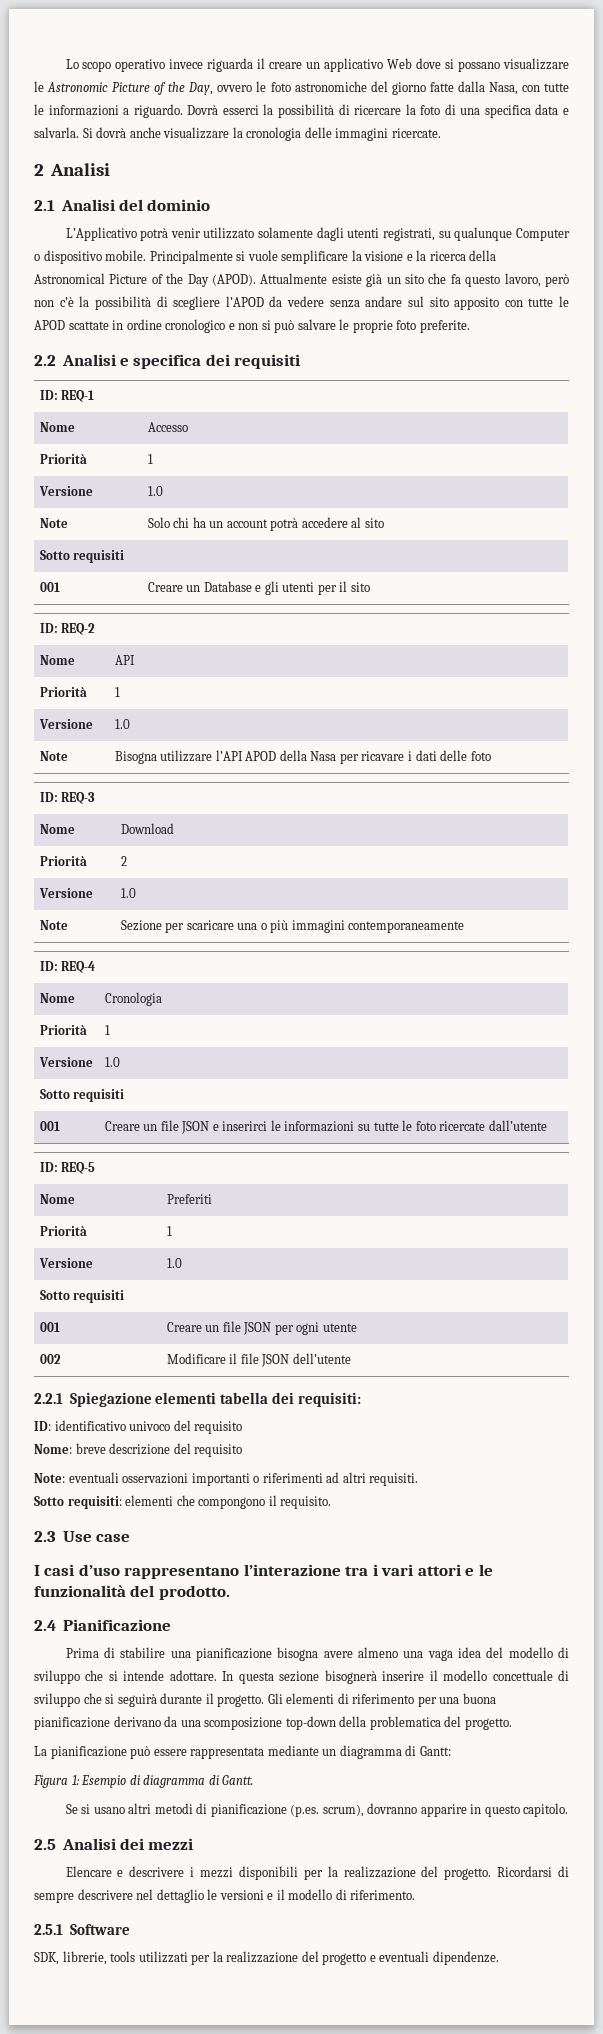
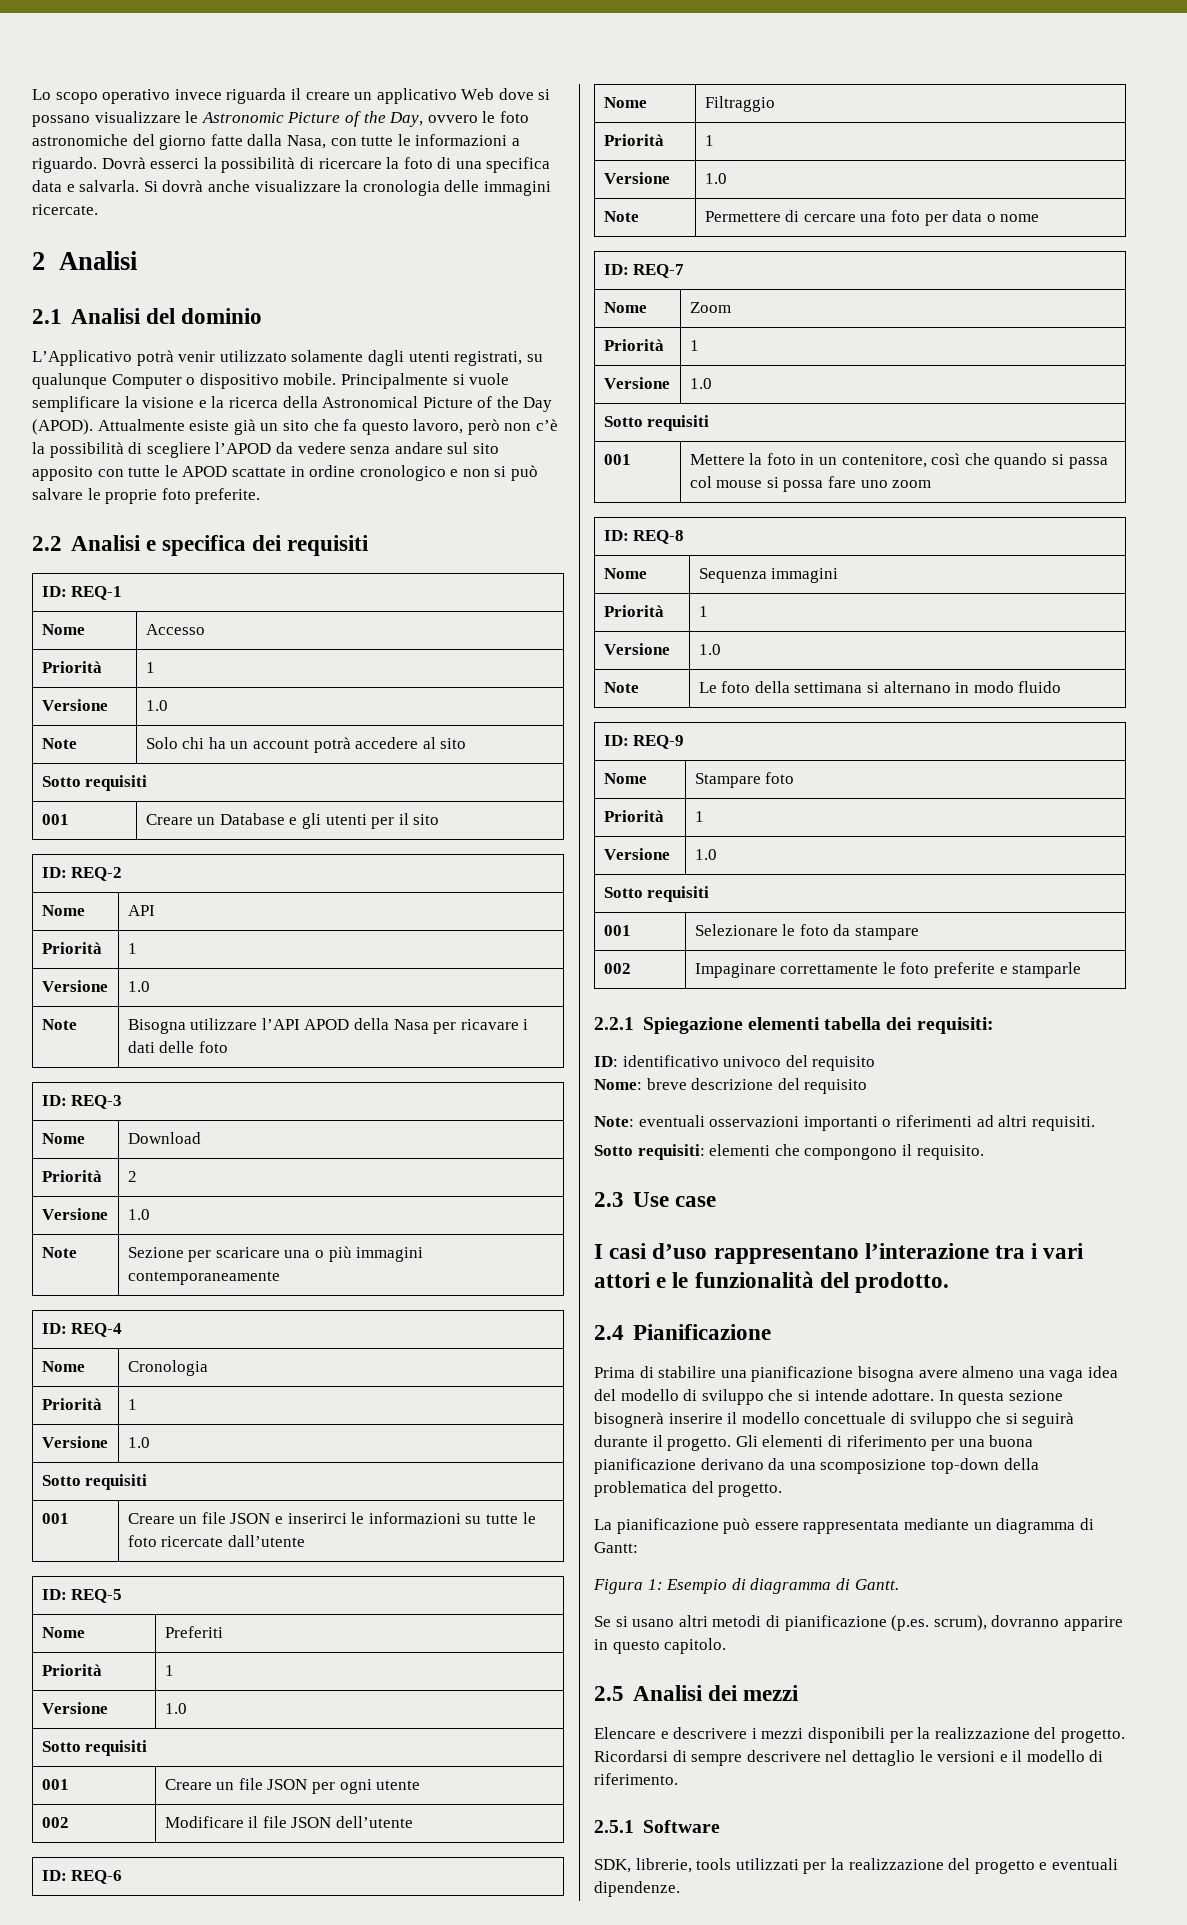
+ ID: REQ-6
+ Nome | Filtraggio
+ Priorità | 1
+ Versione | 1.0
+ Note | Permettere di cercare una foto per data o nome
+ ID: REQ-7
+ Nome | Zoom
+ Priorità | 1
+ Versione | 1.0
+ Sotto requisiti
+ 001 | Mettere la foto in un contenitore, così che quando si passa col mouse si possa fare uno zoom
+ ID: REQ-8
+ Nome | Sequenza immagini
+ Priorità | 1
+ Versione | 1.0
+ Note | Le foto della settimana si alternano in modo fluido
+ ID: REQ-9
+ Nome | Stampare foto
+ Priorità | 1
+ Versione | 1.0
+ Sotto requisiti
+ 001 | Selezionare le foto da stampare
+ 002 | Impaginare correttamente le foto preferite e stamparle

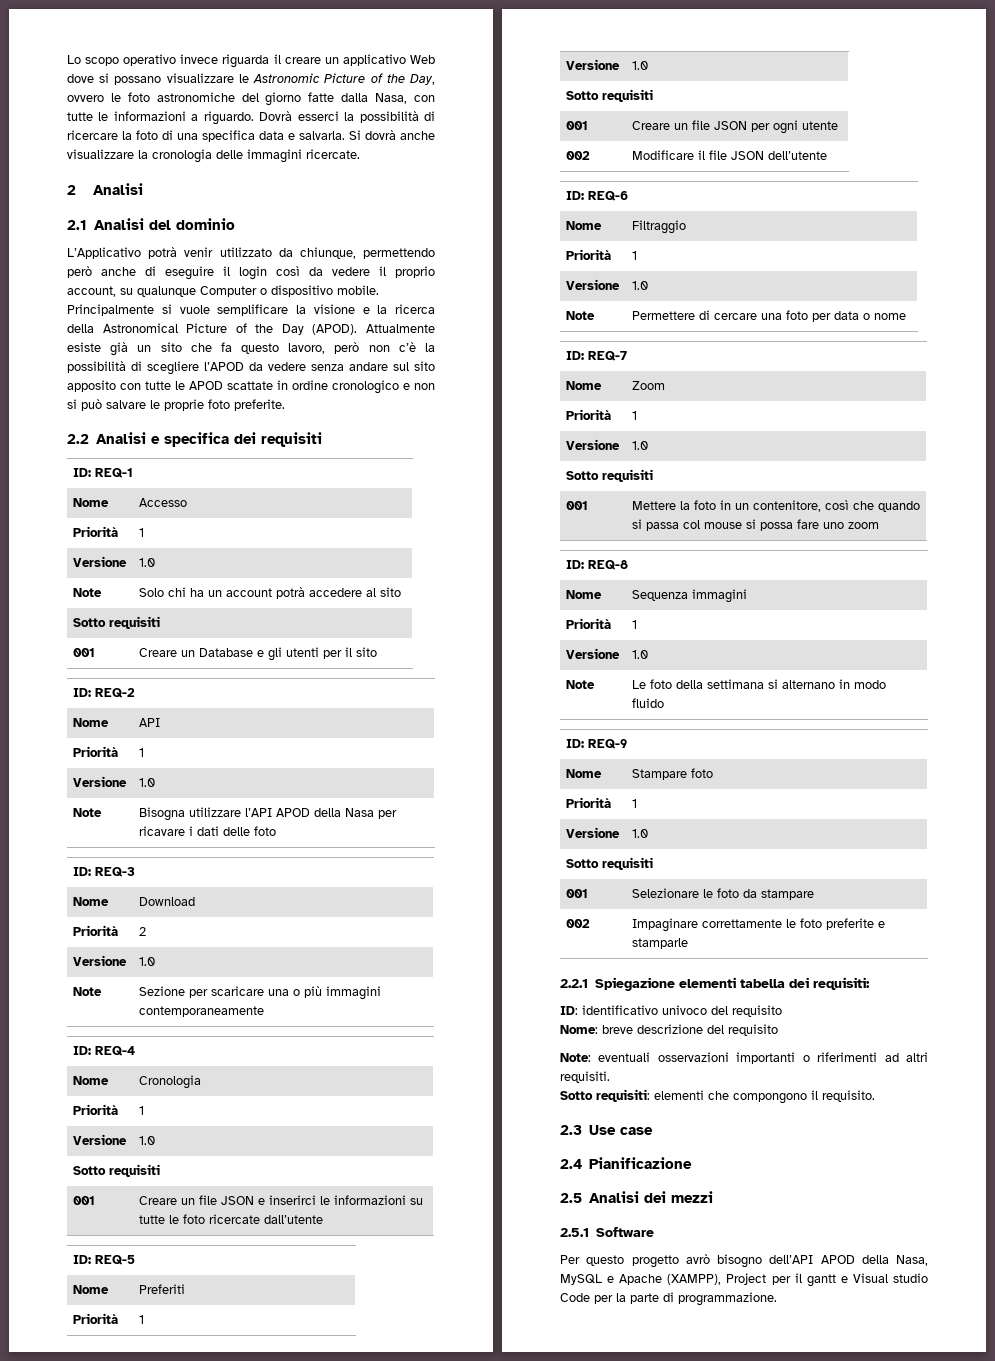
- L’Applicativo potrà venir utilizzato solamente dagli utenti registrati, su qualunque Computer o dispositivo mobile.
+ L’Applicativo potrà venir utilizzato da chiunque, permettendo però anche di eseguire il login così da vedere il proprio account, su qualunque Computer o dispositivo mobile.
- I casi d’uso rappresentano l’interazione tra i vari attori e le funzionalità del prodotto.
  2.4 Pianificazione
- Prima di stabilire una pianificazione bisogna avere almeno una vaga idea del modello di sviluppo che si intende adottare. In questa sezione bisognerà inserire il modello concettuale di sviluppo che si seguirà durante il progetto. Gli elementi di riferimento per una buona pianificazione derivano da una scomposizione top-down della problematica del progetto.
- La pianificazione può essere rappresentata mediante un diagramma di Gantt:
- Figura 1: Esempio di diagramma di Gantt.
- Se si usano altri metodi di pianificazione (p.es. scrum), dovranno apparire in questo capitolo.
  2.5 Analisi dei mezzi
- Elencare e descrivere i mezzi disponibili per la realizzazione del progetto. Ricordarsi di sempre descrivere nel dettaglio le versioni e il modello di riferimento.
  2.5.1 Software
- SDK, librerie, tools utilizzati per la realizzazione del progetto e eventuali dipendenze.
+ Per questo progetto avrò bisogno dell’API APOD della Nasa, MySQL e Apache (XAMPP), Project per il gantt e Visual studio Code per la parte di programmazione.

